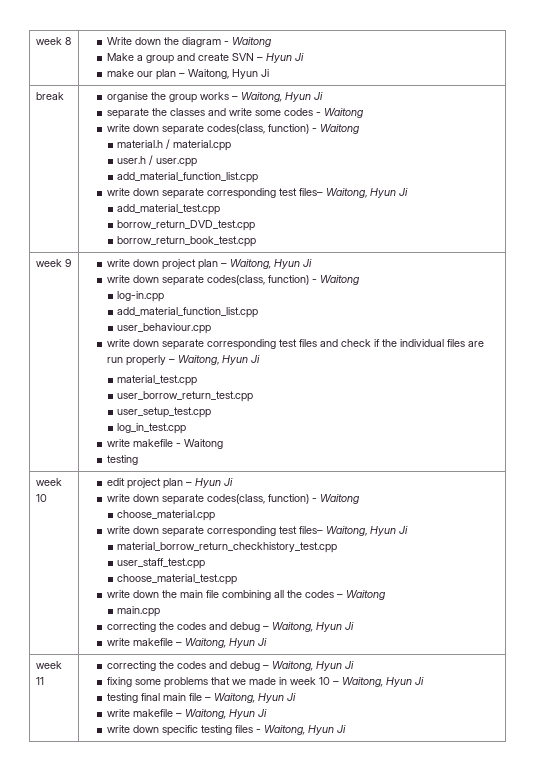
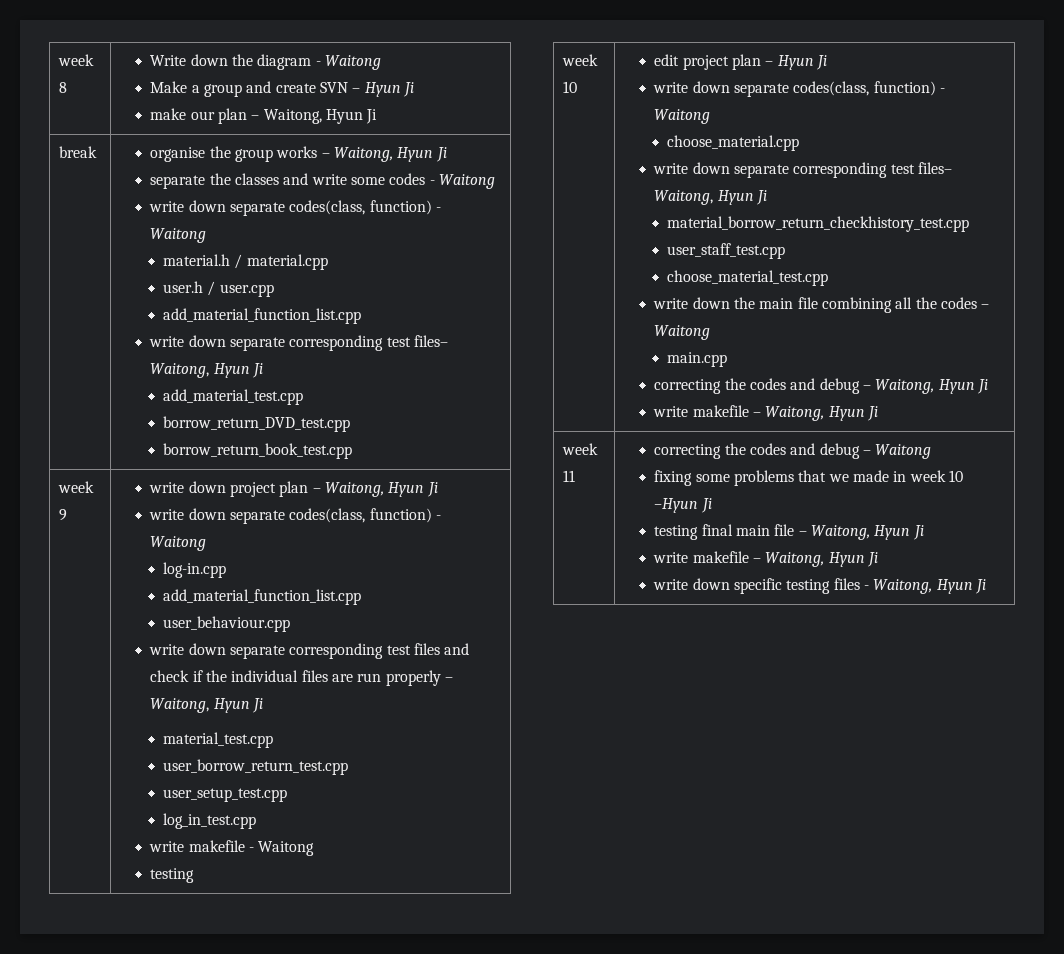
- week 11 | correcting the codes and debug – Waitong, Hyun Ji
+ week 11 | correcting the codes and debug – Waitong
- fixing some problems that we made in week 10 – Waitong, Hyun Ji
+ fixing some problems that we made in week 10 –Hyun Ji

